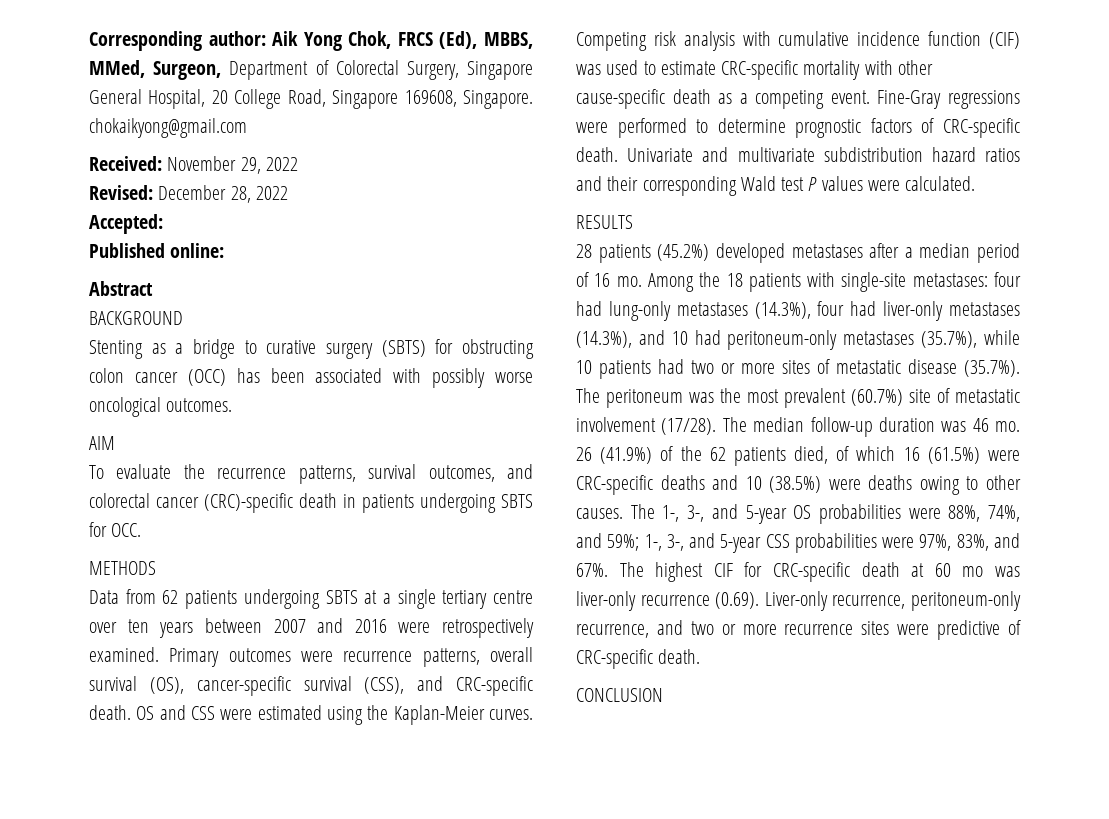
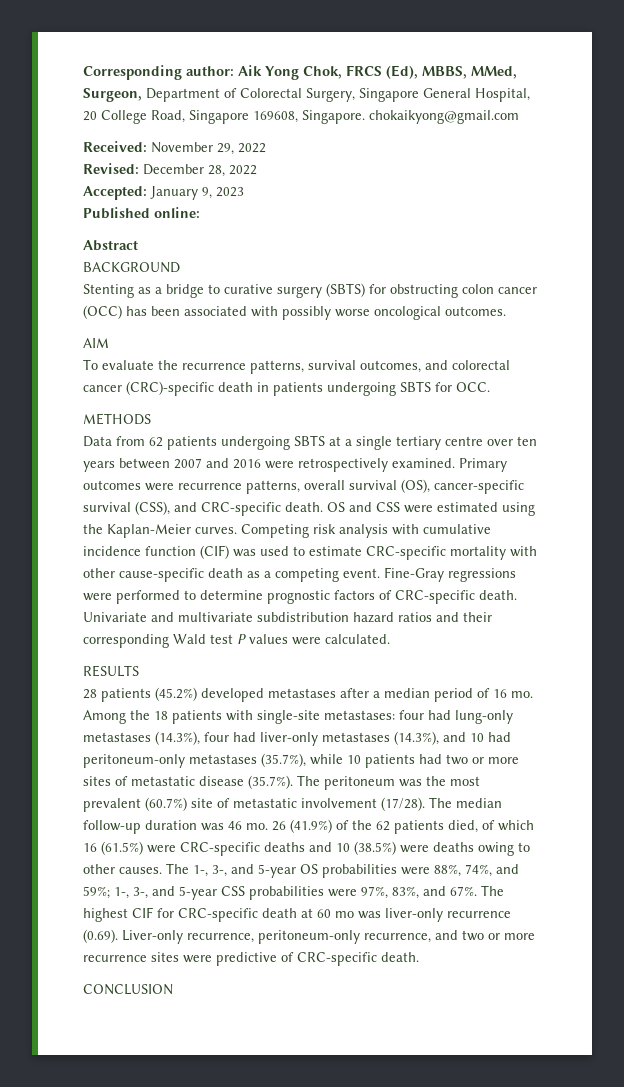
- Accepted:
+ Accepted: January 9, 2023

